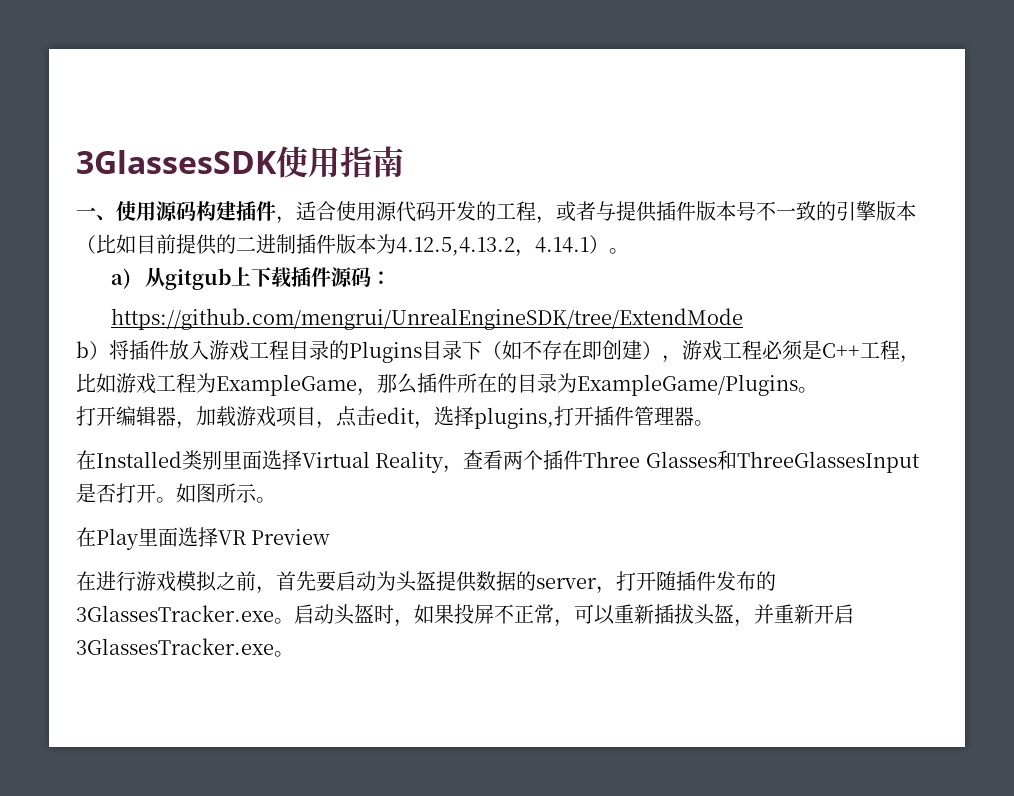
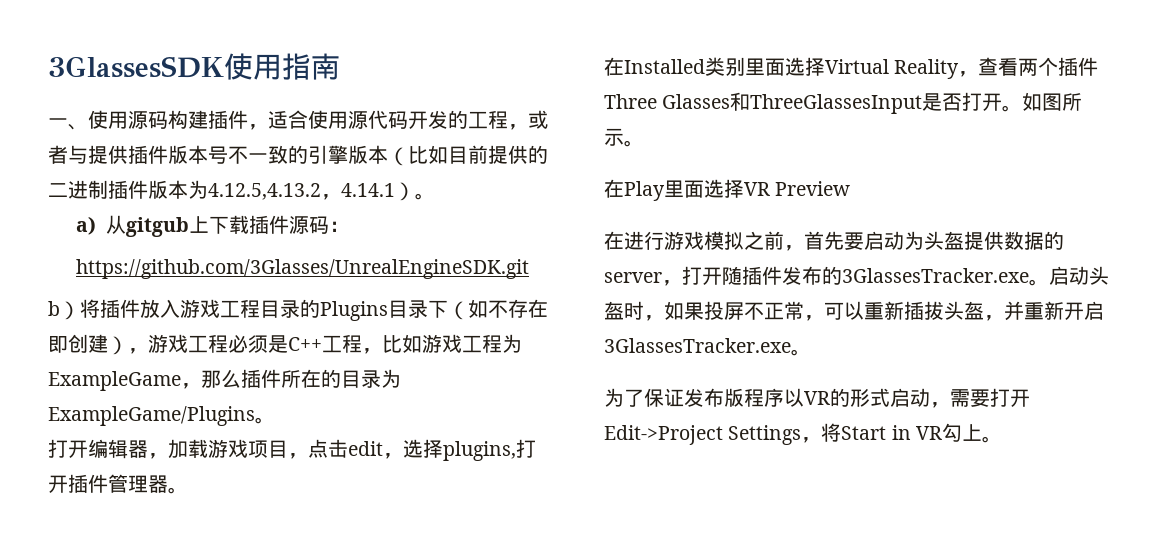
- https://github.com/mengrui/UnrealEngineSDK/tree/ExtendMode
+ https://github.com/3Glasses/UnrealEngineSDK.git
+ 为了保证发布版程序以VR的形式启动，需要打开Edit->Project Settings，将Start in VR勾上。

